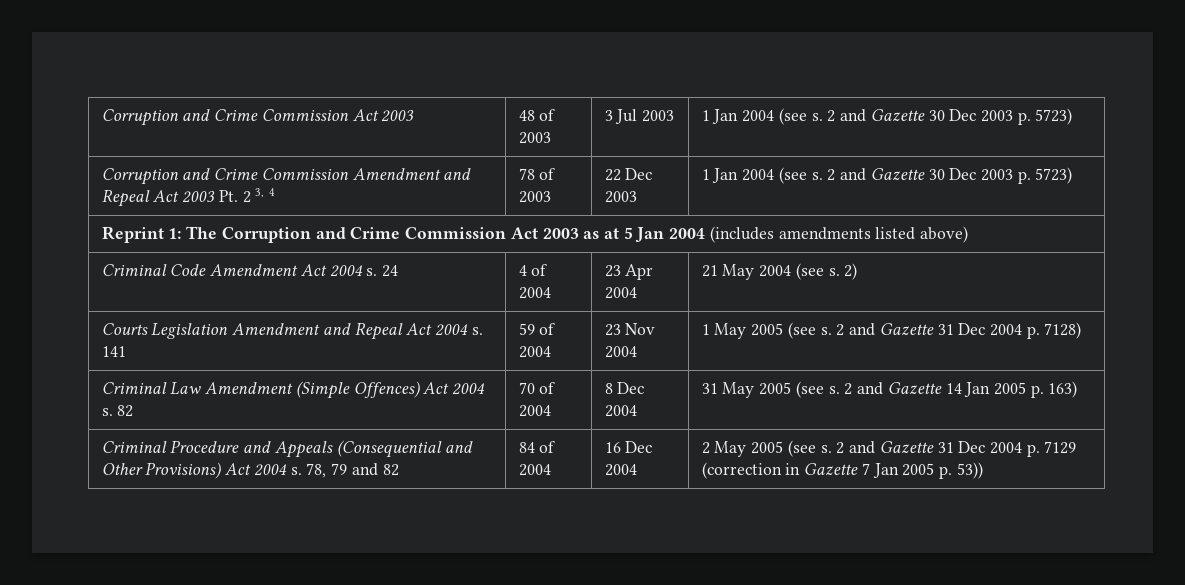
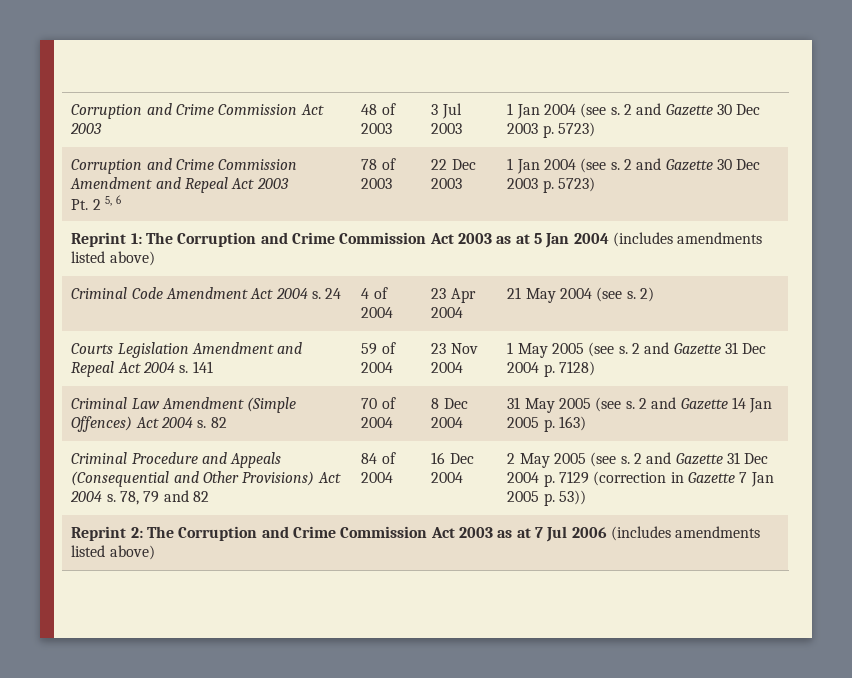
- Corruption and Crime Commission Amendment and Repeal Act 2003 Pt. 2 3, 4 | 78 of 2003 | 22 Dec 2003 | 1 Jan 2004 (see s. 2 and Gazette 30 Dec 2003 p. 5723)
+ Corruption and Crime Commission Amendment and Repeal Act 2003
+ Pt. 2 5, 6 | 78 of 2003 | 22 Dec 2003 | 1 Jan 2004 (see s. 2 and Gazette 30 Dec 2003 p. 5723)
+ Reprint 2: The Corruption and Crime Commission Act 2003 as at 7 Jul 2006 (includes amendments listed above)

